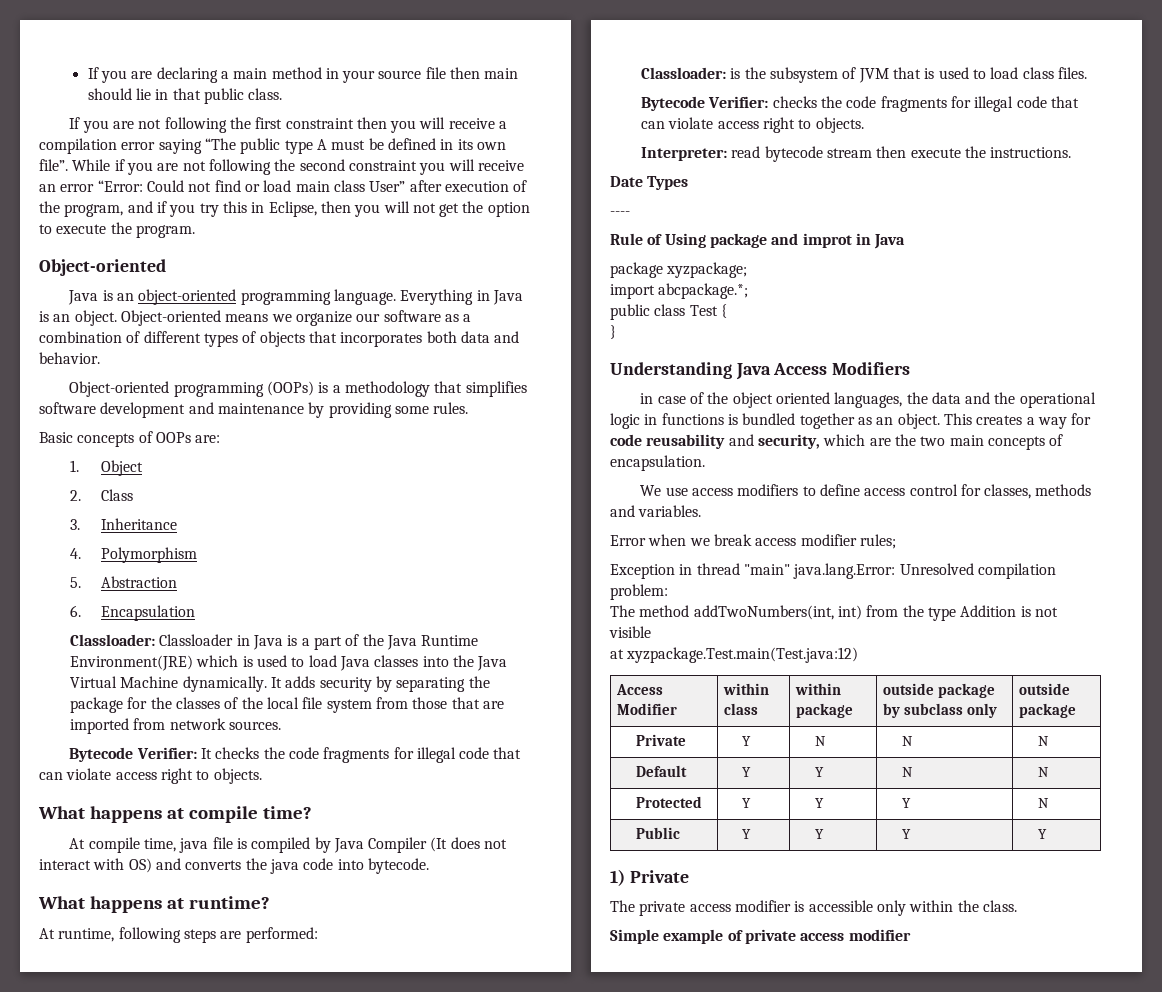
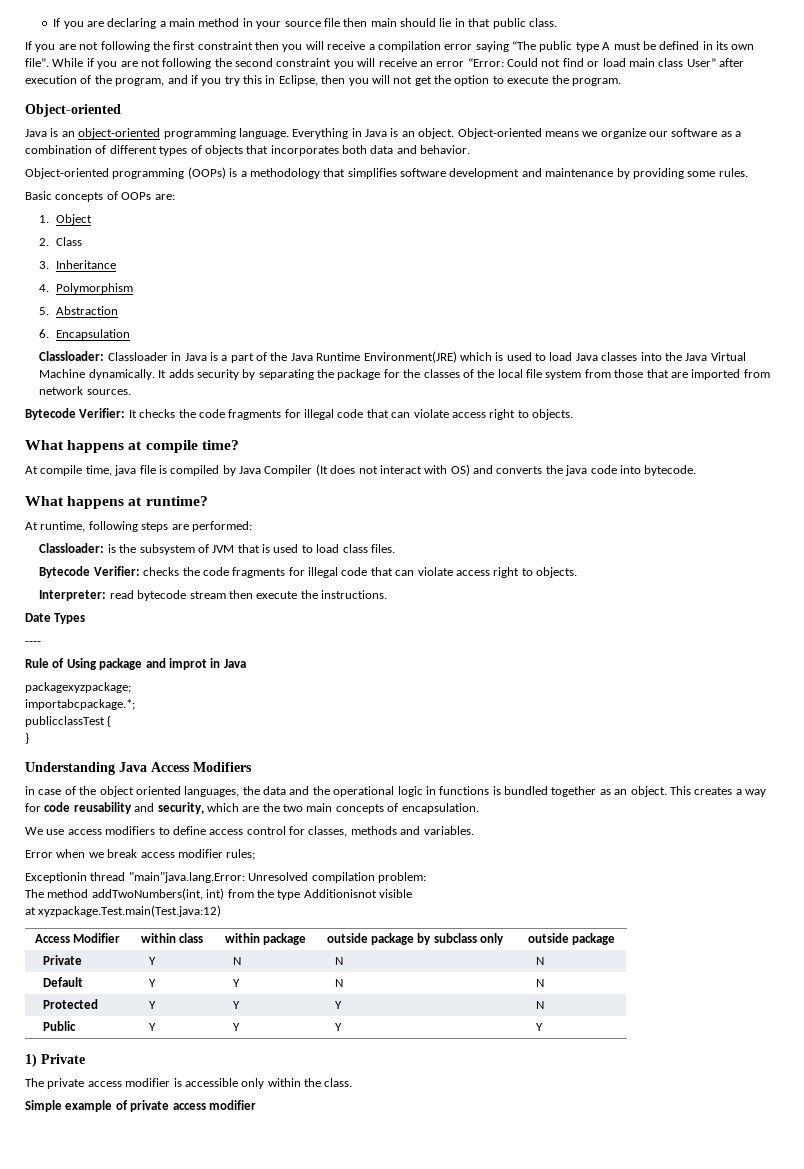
- package xyzpackage;
- import abcpackage.*;
- public class Test {
+ packagexyzpackage;
+ importabcpackage.*;
+ publicclassTest {
- Exception in thread "main" java.lang.Error: Unresolved compilation problem:
+ Exceptionin thread "main"java.lang.Error: Unresolved compilation problem:
- The method addTwoNumbers(int, int) from the type Addition is not visible
+ The method addTwoNumbers(int, int) from the type Additionisnot visible

